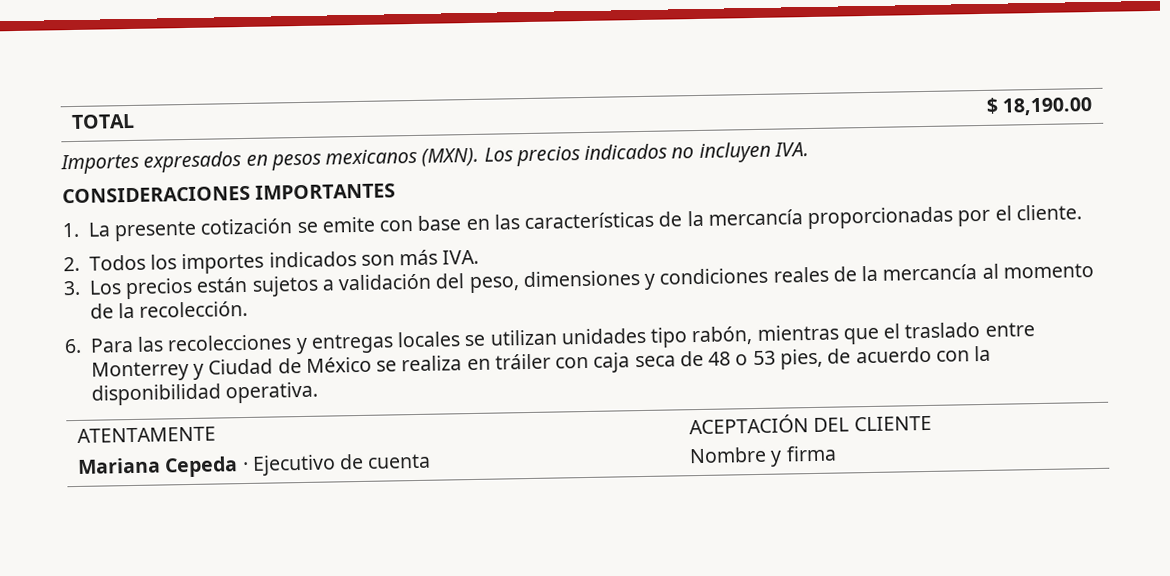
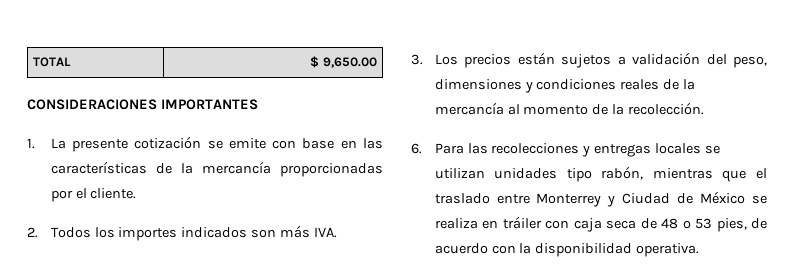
- TOTAL | $ 18,190.00
- Importes expresados en pesos mexicanos (MXN). Los precios indicados no incluyen IVA.
+ TOTAL | $ 9,650.00
- ATENTAMENTE
- Mariana Cepeda · Ejecutivo de cuenta | ACEPTACIÓN DEL CLIENTE
- Nombre y firma

